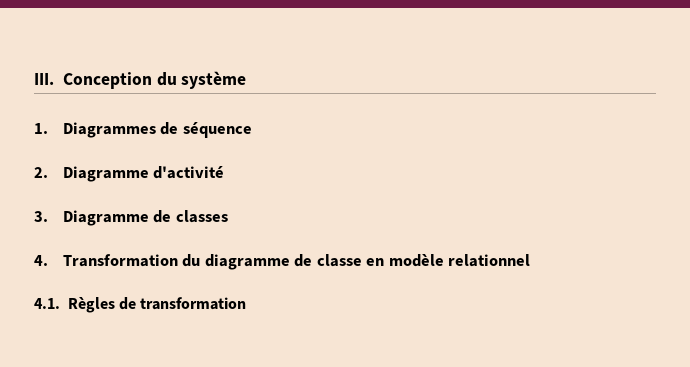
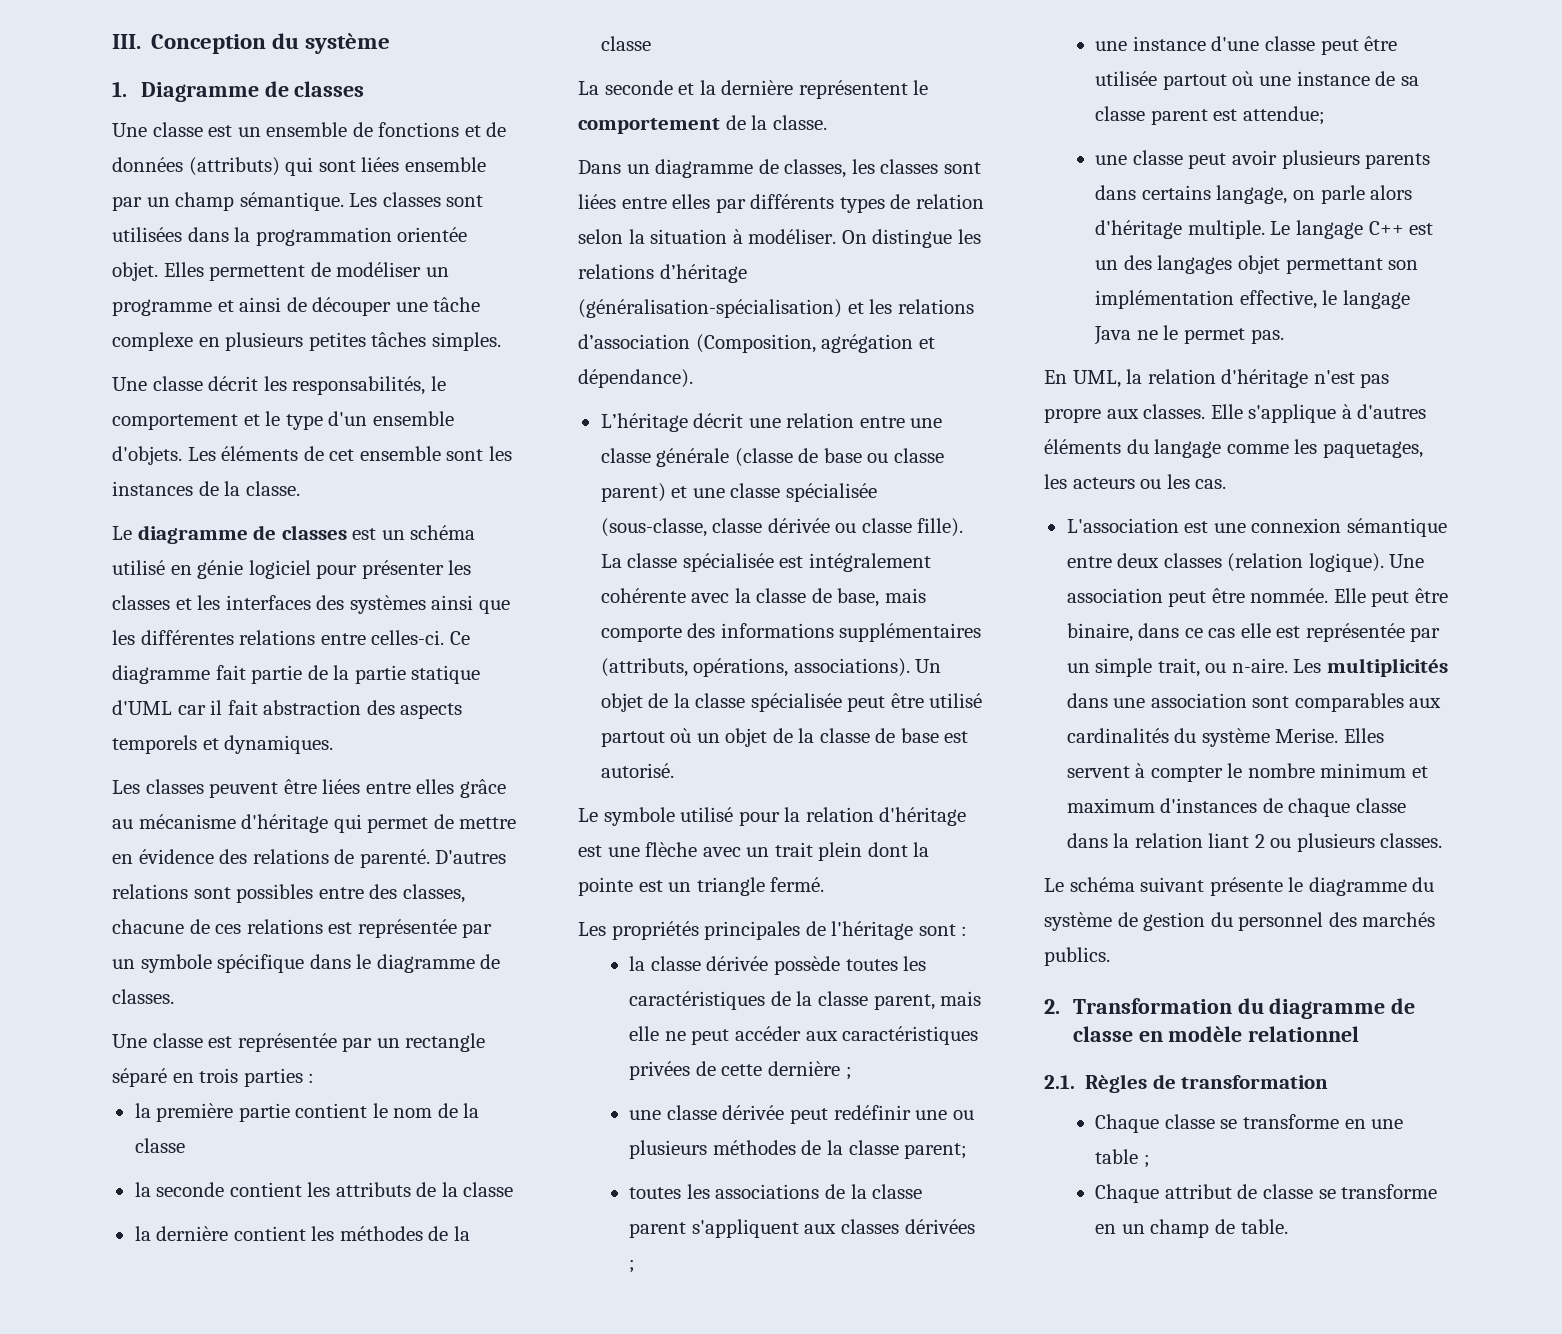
- 1. Diagrammes de séquence
- 2. Diagramme d'activité
- 3. Diagramme de classes
- 4. Transformation du diagramme de classe en modèle relationnel
+ 1. Diagramme de classes
+ Une classe est un ensemble de fonctions et de données (attributs) qui sont liées ensemble par un champ sémantique. Les classes sont utilisées dans la programmation orientée objet. Elles permettent de modéliser un programme et ainsi de découper une tâche complexe en plusieurs petites tâches simples.
+ Une classe décrit les responsabilités, le comportement et le type d'un ensemble d'objets. Les éléments de cet ensemble sont les instances de la classe.
+ Le diagramme de classes est un schéma utilisé en génie logiciel pour présenter les classes et les interfaces des systèmes ainsi que les différentes relations entre celles-ci. Ce diagramme fait partie de la partie statique d'UML car il fait abstraction des aspects temporels et dynamiques.
+ Les classes peuvent être liées entre elles grâce au mécanisme d'héritage qui permet de mettre en évidence des relations de parenté. D'autres relations sont possibles entre des classes, chacune de ces relations est représentée par un symbole spécifique dans le diagramme de classes.
+ Une classe est représentée par un rectangle séparé en trois parties :
+ la première partie contient le nom de la classe
+ la seconde contient les attributs de la classe
+ la dernière contient les méthodes de la classe
+ La seconde et la dernière représentent le comportement de la classe.
+ Dans un diagramme de classes, les classes sont liées entre elles par différents types de relation selon la situation à modéliser. On distingue les relations d’héritage (généralisation-spécialisation) et les relations d’association (Composition, agrégation et dépendance).
+ L’héritage décrit une relation entre une classe générale (classe de base ou classe parent) et une classe spécialisée (sous-classe, classe dérivée ou classe fille). La classe spécialisée est intégralement cohérente avec la classe de base, mais comporte des informations supplémentaires (attributs, opérations, associations). Un objet de la classe spécialisée peut être utilisé partout où un objet de la classe de base est autorisé.
+ Le symbole utilisé pour la relation d'héritage est une flèche avec un trait plein dont la pointe est un triangle fermé.
+ Les propriétés principales de l'héritage sont :
+ la classe dérivée possède toutes les caractéristiques de la classe parent, mais elle ne peut accéder aux caractéristiques privées de cette dernière ;
+ une classe dérivée peut redéfinir une ou plusieurs méthodes de la classe parent;
+ toutes les associations de la classe parent s'appliquent aux classes dérivées ;
+ une instance d'une classe peut être utilisée partout où une instance de sa classe parent est attendue;
+ une classe peut avoir plusieurs parents dans certains langage, on parle alors d'héritage multiple. Le langage C++ est un des langages objet permettant son implémentation effective, le langage Java ne le permet pas.
+ En UML, la relation d'héritage n'est pas propre aux classes. Elle s'applique à d'autres éléments du langage comme les paquetages, les acteurs ou les cas.
+ L'association est une connexion sémantique entre deux classes (relation logique). Une association peut être nommée. Elle peut être binaire, dans ce cas elle est représentée par un simple trait, ou n-aire. Les multiplicités dans une association sont comparables aux cardinalités du système Merise. Elles servent à compter le nombre minimum et maximum d'instances de chaque classe dans la relation liant 2 ou plusieurs classes.
+ Le schéma suivant présente le diagramme du système de gestion du personnel des marchés publics.
+ 2. Transformation du diagramme de classe en modèle relationnel
- 4.1. Règles de transformation
+ 2.1. Règles de transformation
+ Chaque classe se transforme en une table ;
+ Chaque attribut de classe se transforme en un champ de table.

